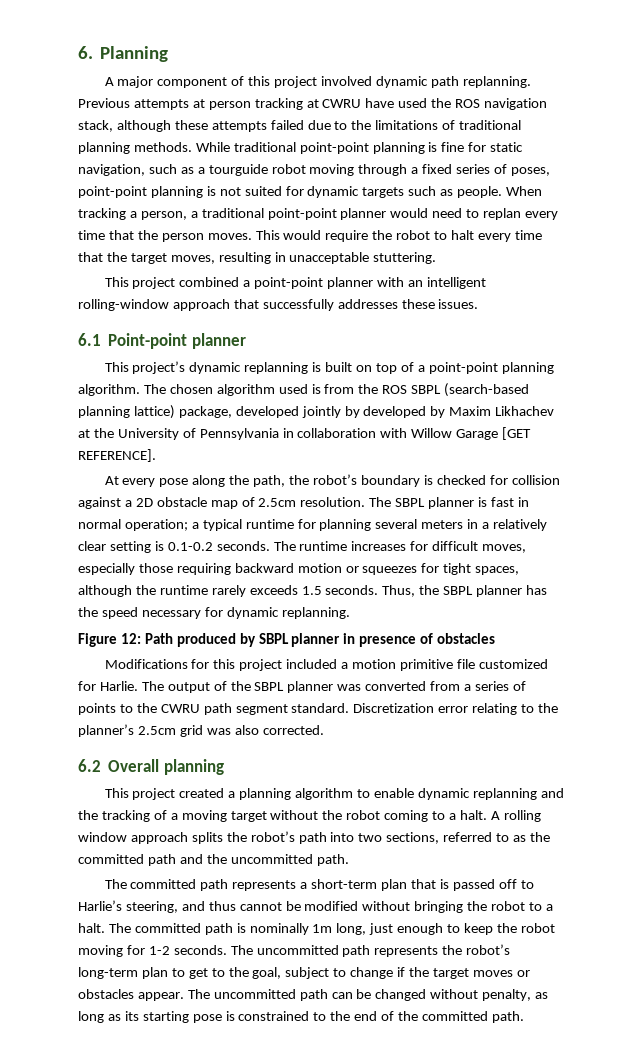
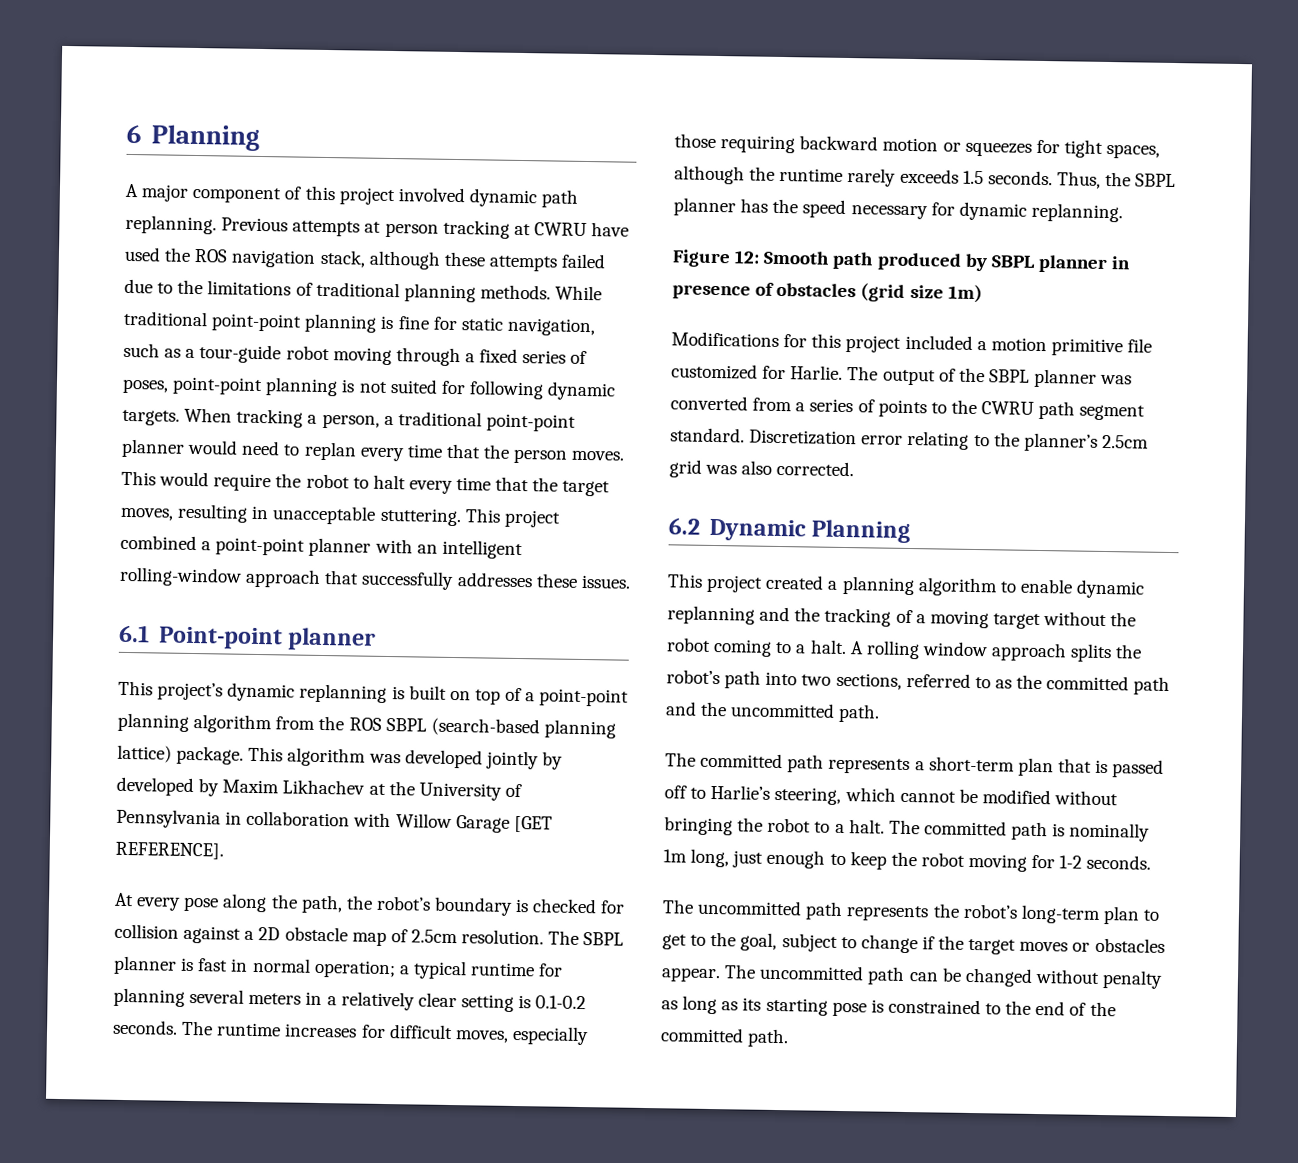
- 6. Planning
+ 6 Planning
- While traditional point-point planning is fine for static navigation, such as a tourguide robot moving through a fixed series of poses, point-point planning is not suited for dynamic targets such as people.
+ While traditional point-point planning is fine for static navigation, such as a tour-guide robot moving through a fixed series of poses, point-point planning is not suited for following dynamic targets.
- This would require the robot to halt every time that the target moves, resulting in unacceptable stuttering.
- This project combined a point-point planner with an intelligent rolling-window approach that successfully addresses these issues.
+ This would require the robot to halt every time that the target moves, resulting in unacceptable stuttering. This project combined a point-point planner with an intelligent rolling-window approach that successfully addresses these issues.
- This project’s dynamic replanning is built on top of a point-point planning algorithm. The chosen algorithm used is from the ROS SBPL (search-based planning lattice) package, developed jointly by developed by Maxim Likhachev at the University of Pennsylvania in collaboration with Willow Garage [GET REFERENCE].
+ This project’s dynamic replanning is built on top of a point-point planning algorithm from the ROS SBPL (search-based planning lattice) package. This algorithm was developed jointly by developed by Maxim Likhachev at the University of Pennsylvania in collaboration with Willow Garage [GET REFERENCE].
- Figure 12: Path produced by SBPL planner in presence of obstacles
+ Figure 12: Smooth path produced by SBPL planner in presence of obstacles (grid size 1m)
- 6.2 Overall planning
+ 6.2 Dynamic Planning
- The committed path represents a short-term plan that is passed off to Harlie’s steering, and thus cannot be modified without bringing the robot to a halt.
+ The committed path represents a short-term plan that is passed off to Harlie’s steering, which cannot be modified without bringing the robot to a halt.
- The committed path is nominally 1m long, just enough to keep the robot moving for 1-2 seconds. The uncommitted path represents the robot’s long-term plan to get to the goal, subject to change if the target moves or obstacles appear.
+ The committed path is nominally 1m long, just enough to keep the robot moving for 1-2 seconds.
+ The uncommitted path represents the robot’s long-term plan to get to the goal, subject to change if the target moves or obstacles appear.
- The uncommitted path can be changed without penalty, as long as its starting pose is constrained to the end of the committed path.
+ The uncommitted path can be changed without penalty as long as its starting pose is constrained to the end of the committed path.

